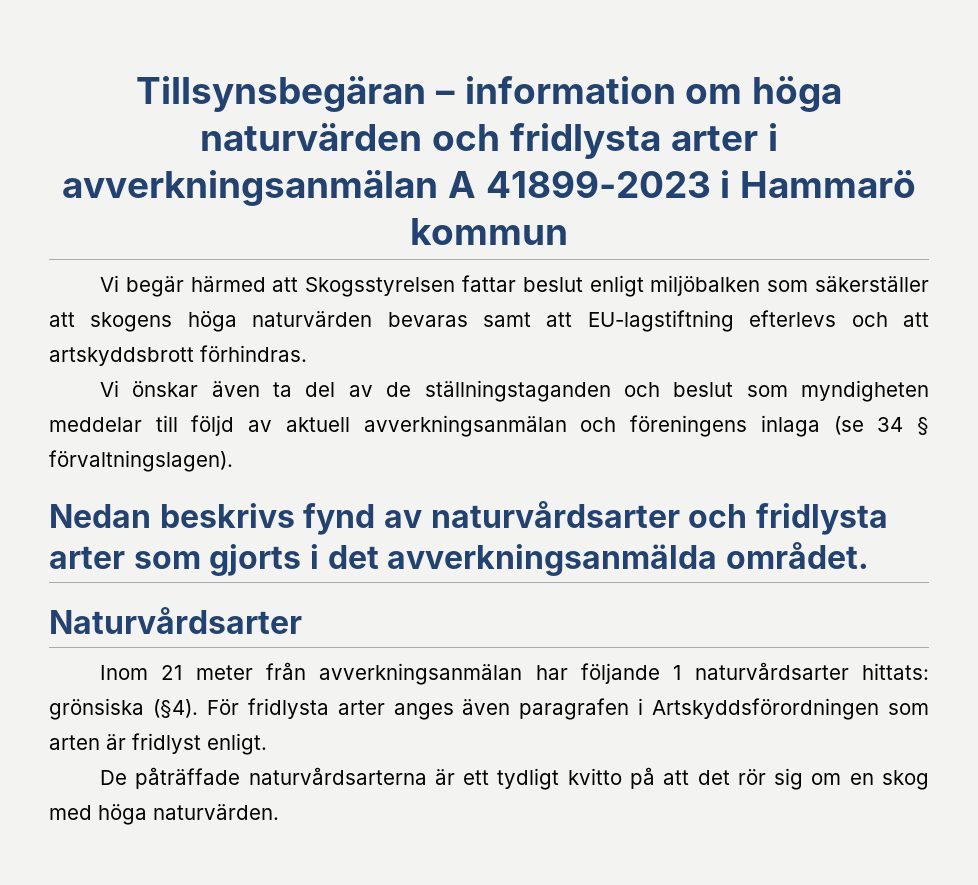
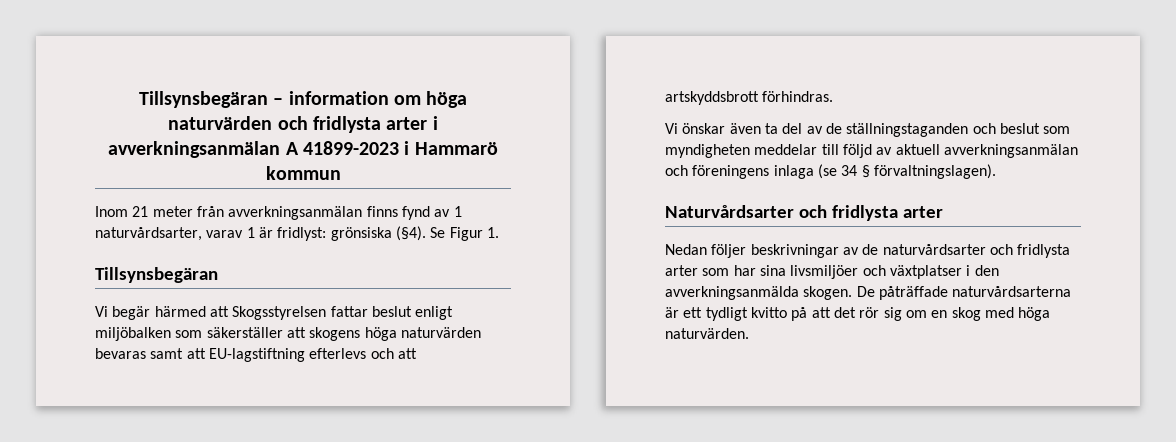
+ Inom 21 meter från avverkningsanmälan finns fynd av 1 naturvårdsarter, varav 1 är fridlyst: grönsiska (§4). Se Figur 1.
+ Tillsynsbegäran
- Nedan beskrivs fynd av naturvårdsarter och fridlysta arter som gjorts i det avverkningsanmälda området.
- Naturvårdsarter
- Inom 21 meter från avverkningsanmälan har följande 1 naturvårdsarter hittats: grönsiska (§4). För fridlysta arter anges även paragrafen i Artskyddsförordningen som arten är fridlyst enligt.
- De påträffade naturvårdsarterna är ett tydligt kvitto på att det rör sig om en skog med höga naturvärden.
+ Naturvårdsarter och fridlysta arter
+ Nedan följer beskrivningar av de naturvårdsarter och fridlysta arter som har sina livsmiljöer och växtplatser i den avverkningsanmälda skogen. De påträffade naturvårdsarterna är ett tydligt kvitto på att det rör sig om en skog med höga naturvärden.

